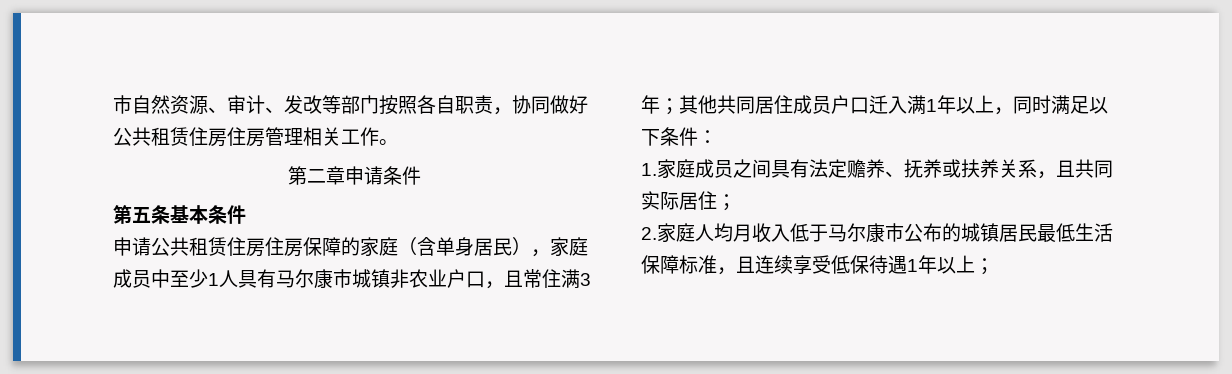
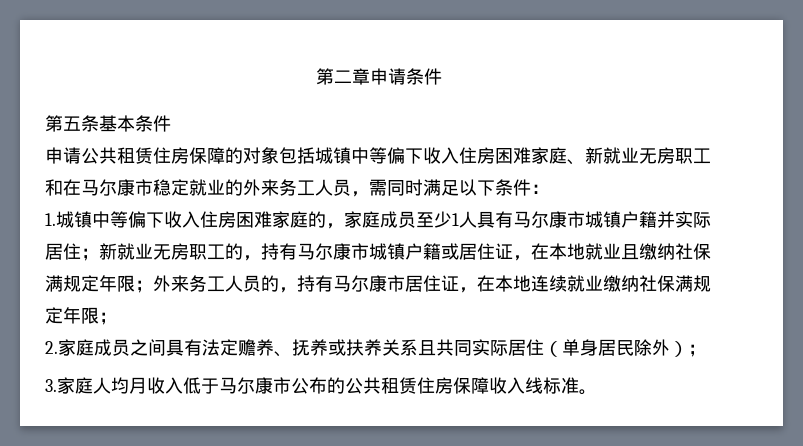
- 市自然资源、审计、发改等部门按照各自职责，协同做好公共租赁住房住房管理相关工作。
- 申请公共租赁住房住房保障的家庭（含单身居民），家庭成员中至少1人具有马尔康市城镇非农业户口，且常住满3年；其他共同居住成员户口迁入满1年以上，同时满足以下条件：
- 1.家庭成员之间具有法定赡养、抚养或扶养关系，且共同实际居住；
- 2.家庭人均月收入低于马尔康市公布的城镇居民最低生活保障标准，且连续享受低保待遇1年以上；
+ 申请公共租赁住房保障的对象包括城镇中等偏下收入住房困难家庭、新就业无房职工和在马尔康市稳定就业的外来务工人员，需同时满足以下条件：
+ 1.城镇中等偏下收入住房困难家庭的，家庭成员至少1人具有马尔康市城镇户籍并实际居住；新就业无房职工的，持有马尔康市城镇户籍或居住证，在本地就业且缴纳社保满规定年限；外来务工人员的，持有马尔康市居住证，在本地连续就业缴纳社保满规定年限；
+ 2.家庭成员之间具有法定赡养、抚养或扶养关系且共同实际居住（单身居民除外）；
+ 3.家庭人均月收入低于马尔康市公布的公共租赁住房保障收入线标准。

